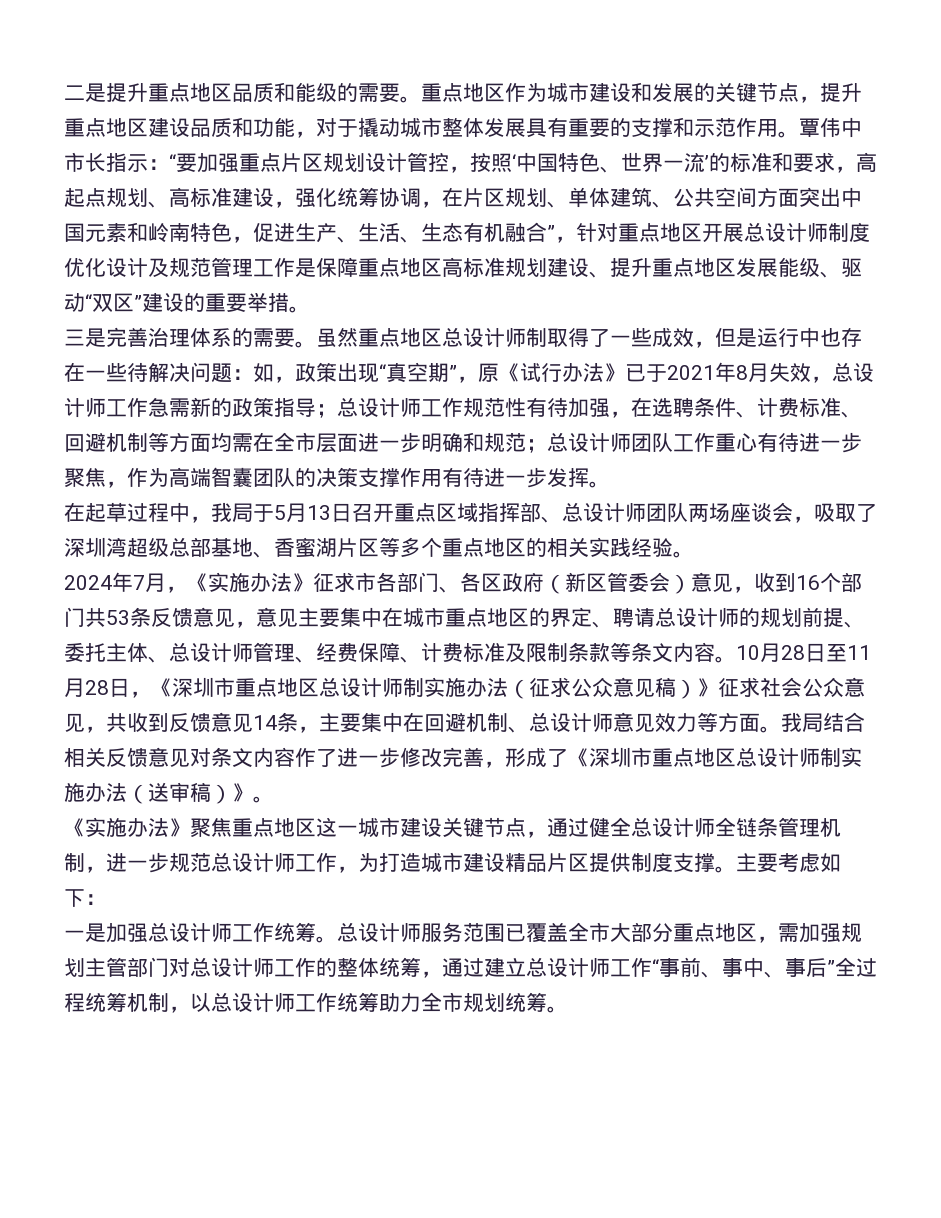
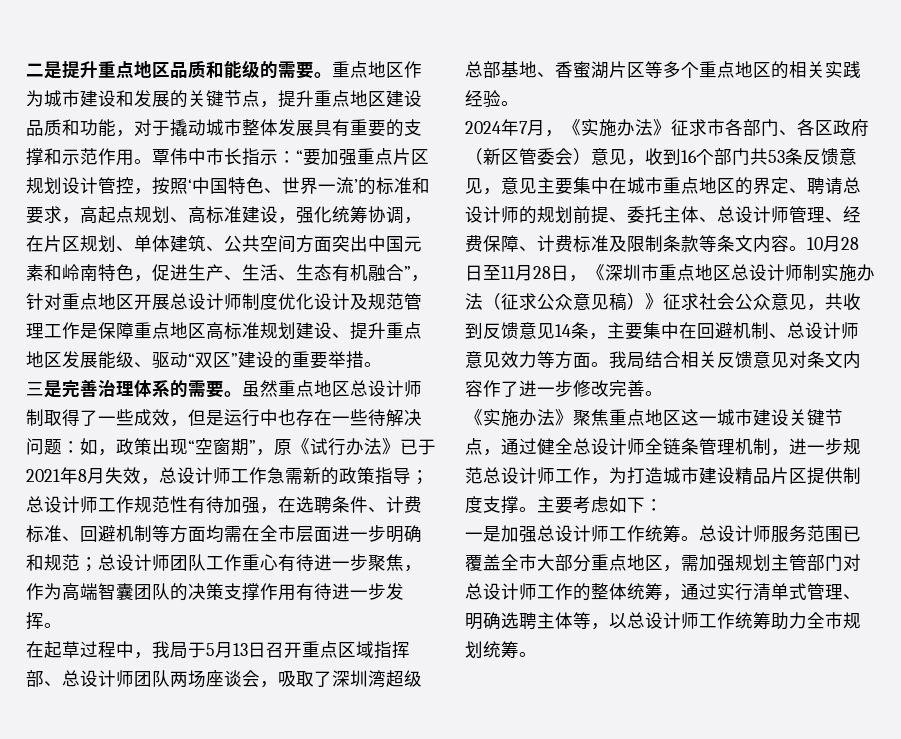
- 如，政策出现“真空期”，原《试行办法》已于2021年8月失效，总设计师工作急需新的政策指导；
+ 如，政策出现“空窗期”，原《试行办法》已于2021年8月失效，总设计师工作急需新的政策指导；
- 我局结合相关反馈意见对条文内容作了进一步修改完善，形成了《深圳市重点地区总设计师制实施办法（送审稿）》。
+ 我局结合相关反馈意见对条文内容作了进一步修改完善。
- 总设计师服务范围已覆盖全市大部分重点地区，需加强规划主管部门对总设计师工作的整体统筹，通过建立总设计师工作“事前、事中、事后”全过程统筹机制，以总设计师工作统筹助力全市规划统筹。
+ 总设计师服务范围已覆盖全市大部分重点地区，需加强规划主管部门对总设计师工作的整体统筹，通过实行清单式管理、明确选聘主体等，以总设计师工作统筹助力全市规划统筹。

